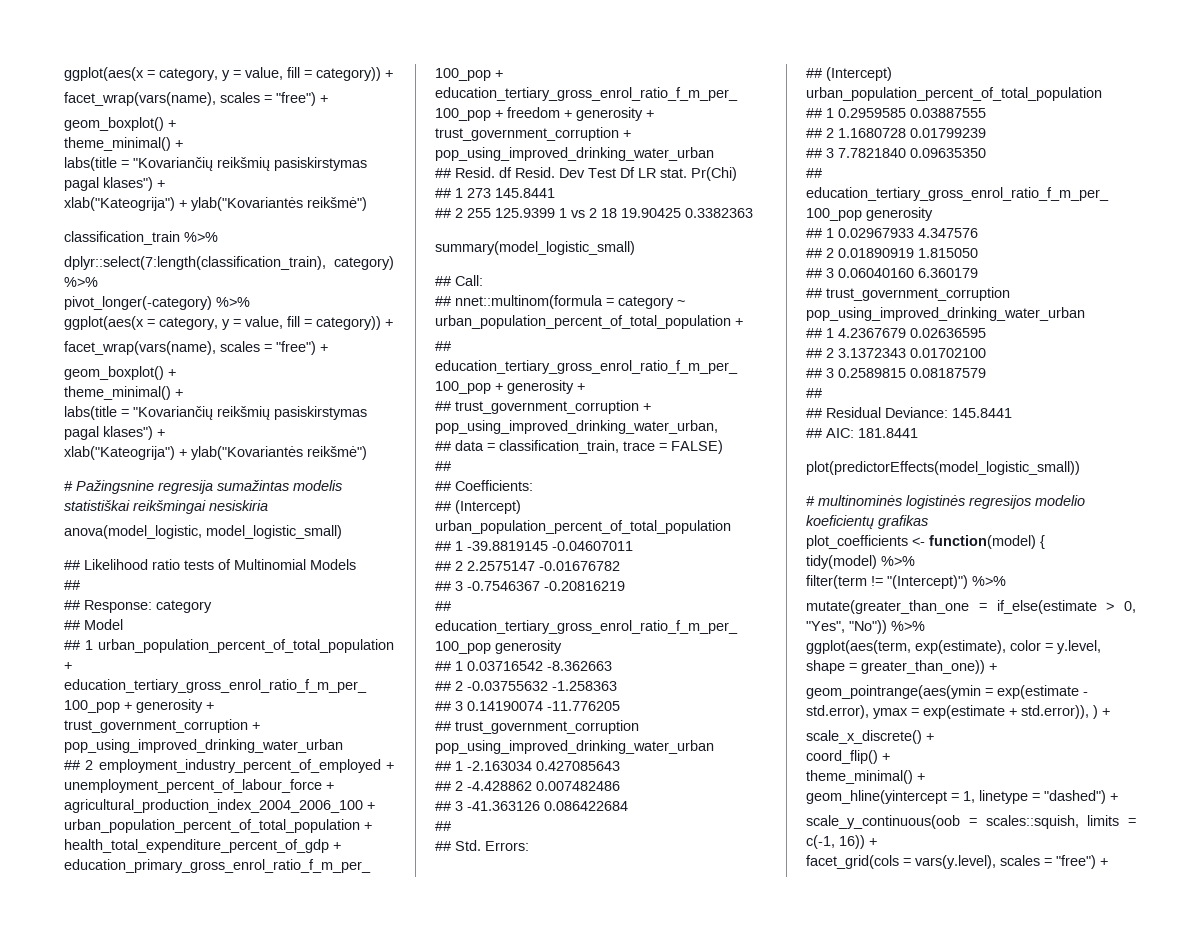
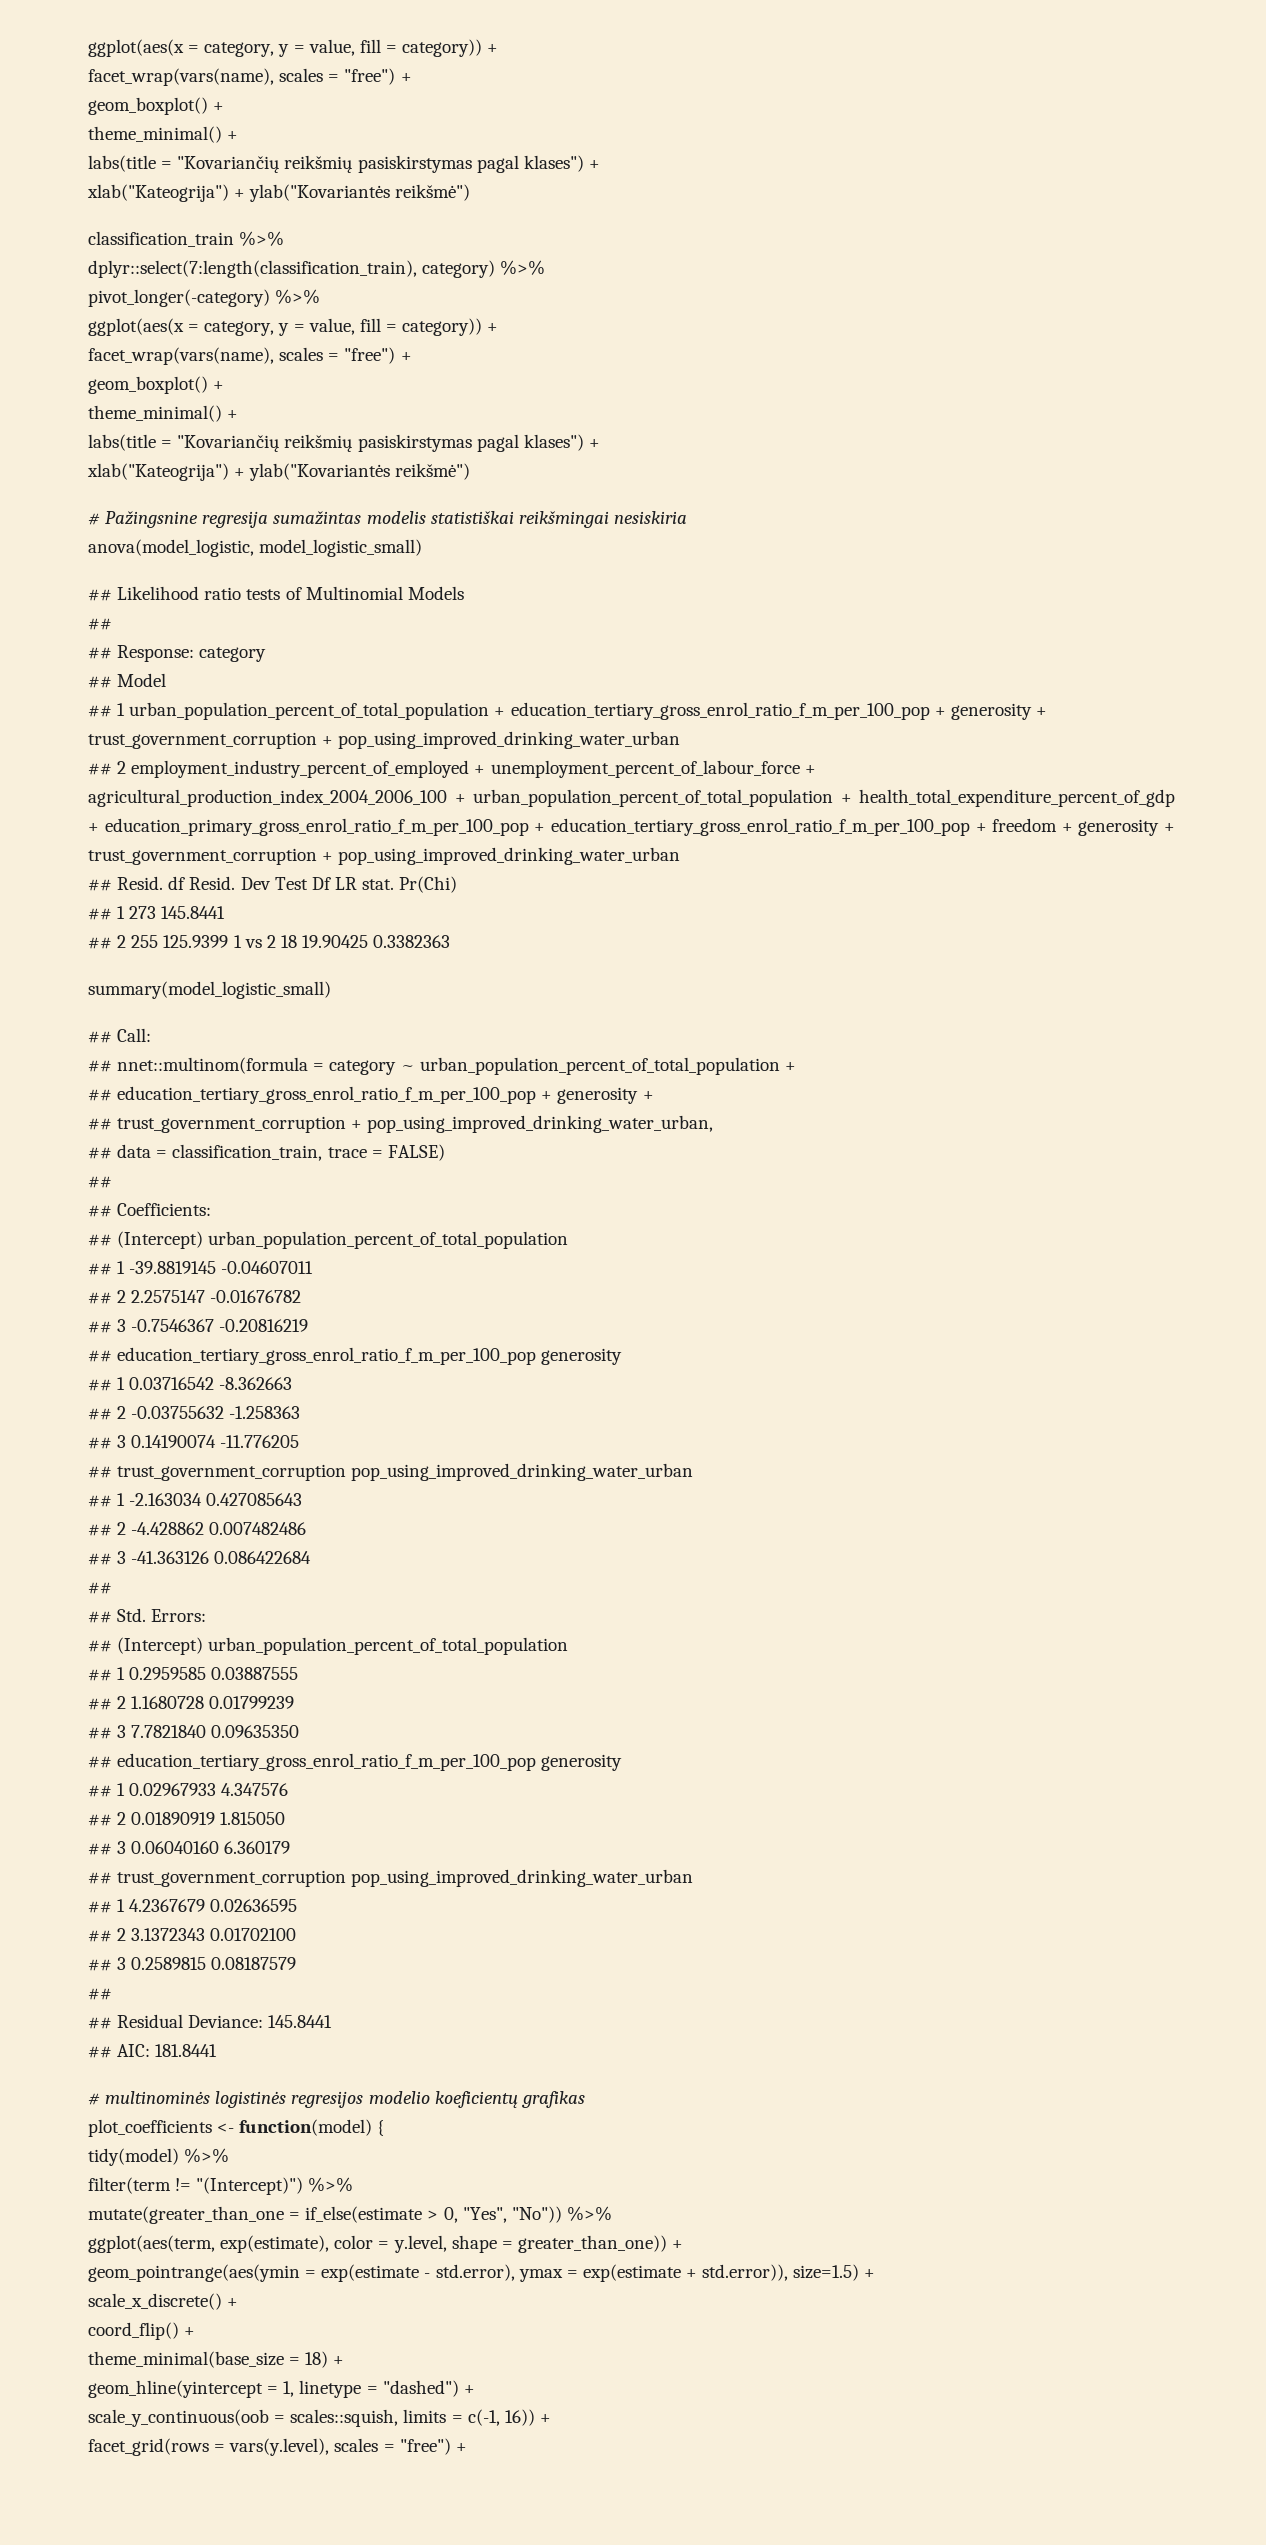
- plot(predictorEffects(model_logistic_small))
- geom_pointrange(aes(ymin = exp(estimate - std.error), ymax = exp(estimate + std.error)), ) +
+ geom_pointrange(aes(ymin = exp(estimate - std.error), ymax = exp(estimate + std.error)), size=1.5) +
  coord_flip() +
- theme_minimal() +
+ theme_minimal(base_size = 18) +
- facet_grid(cols = vars(y.level), scales = "free") +
+ facet_grid(rows = vars(y.level), scales = "free") +

